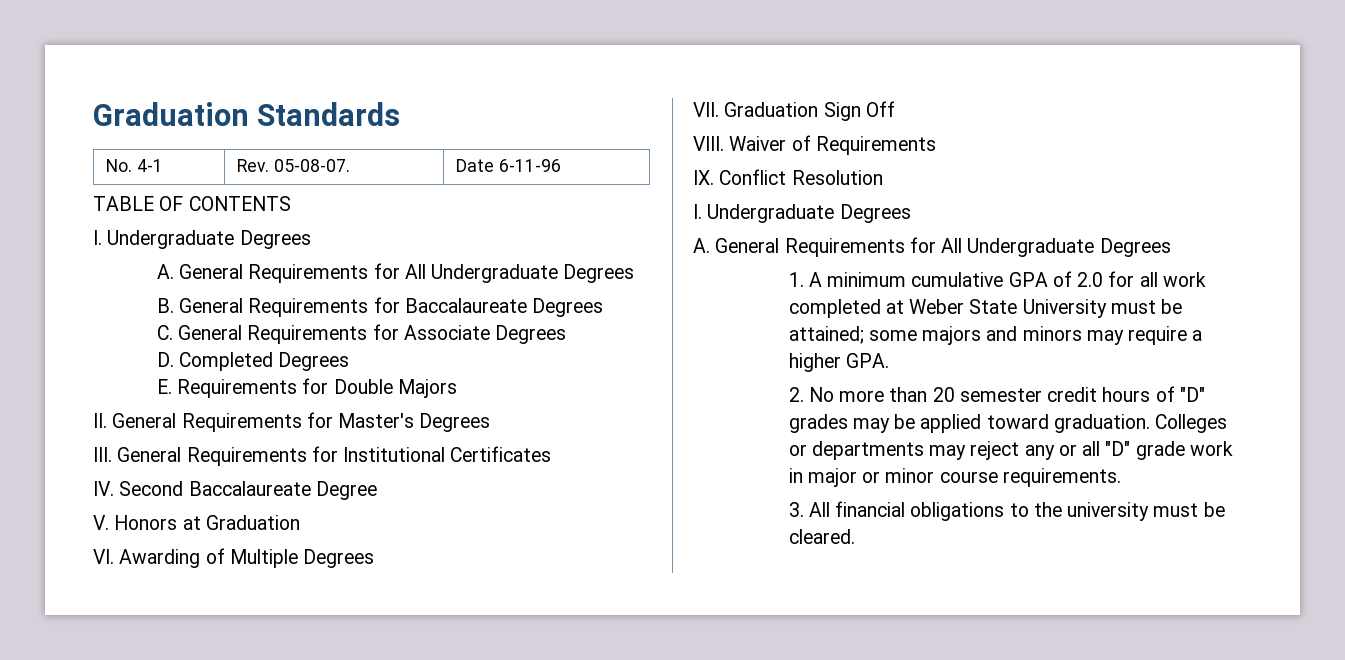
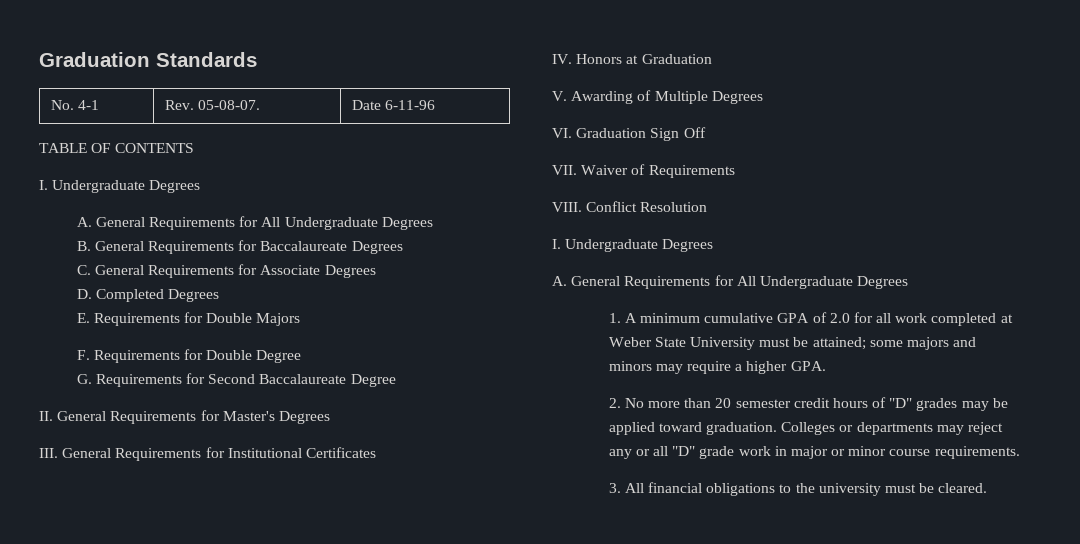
+ F. Requirements for Double Degree
+ G. Requirements for Second Baccalaureate Degree
- IV. Second Baccalaureate Degree
- V. Honors at Graduation
+ IV. Honors at Graduation
- VI. Awarding of Multiple Degrees
+ V. Awarding of Multiple Degrees
- VII. Graduation Sign Off
+ VI. Graduation Sign Off
- VIII. Waiver of Requirements
+ VII. Waiver of Requirements
- IX. Conflict Resolution
+ VIII. Conflict Resolution

